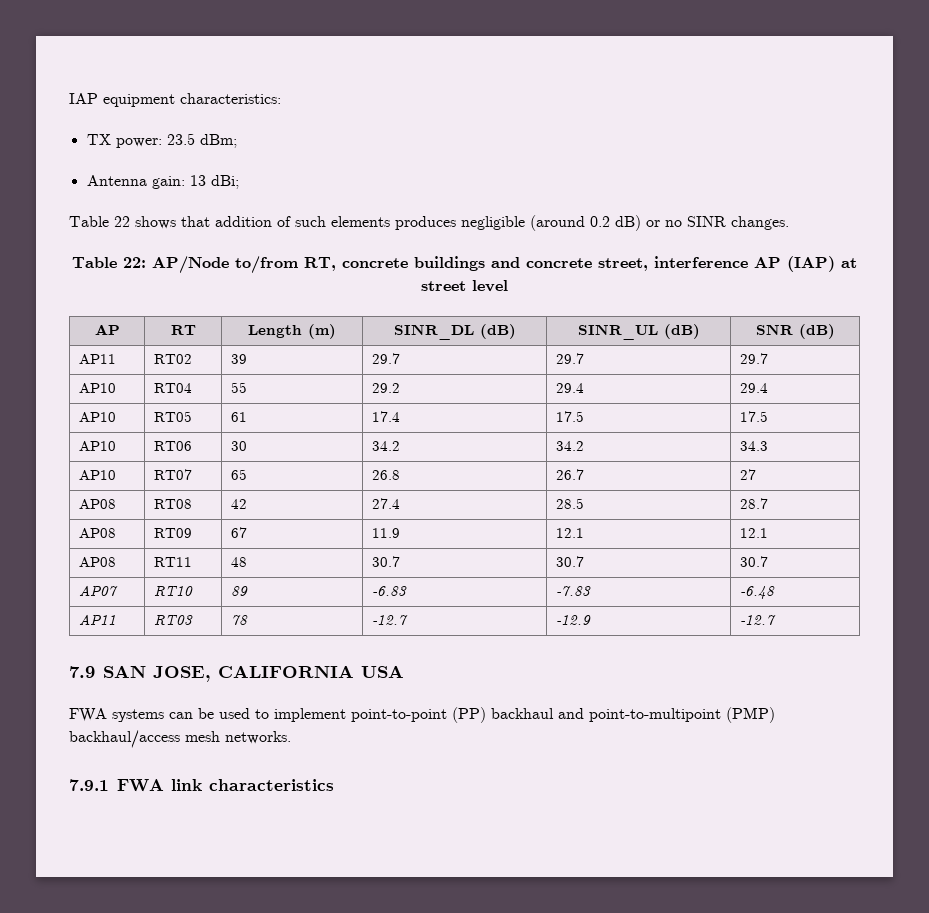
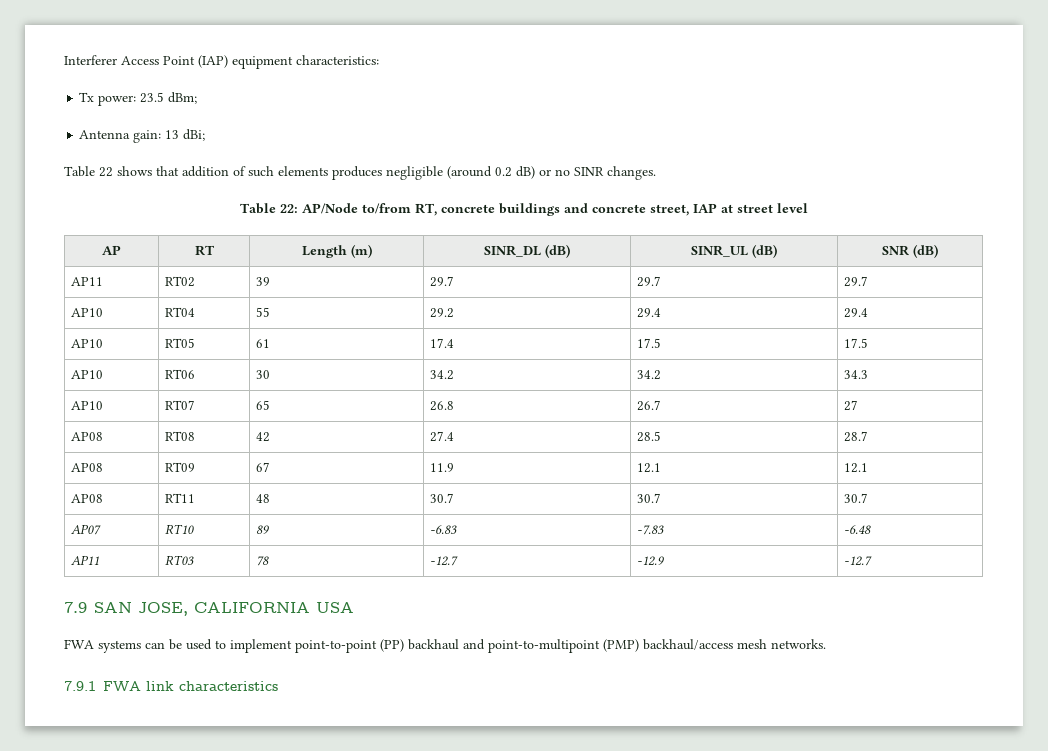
- IAP equipment characteristics:
+ Interferer Access Point (IAP) equipment characteristics:
- TX power: 23.5 dBm;
+ Tx power: 23.5 dBm;
- Table 22: AP/Node to/from RT, concrete buildings and concrete street, interference AP (IAP) at street level
+ Table 22: AP/Node to/from RT, concrete buildings and concrete street, IAP at street level

